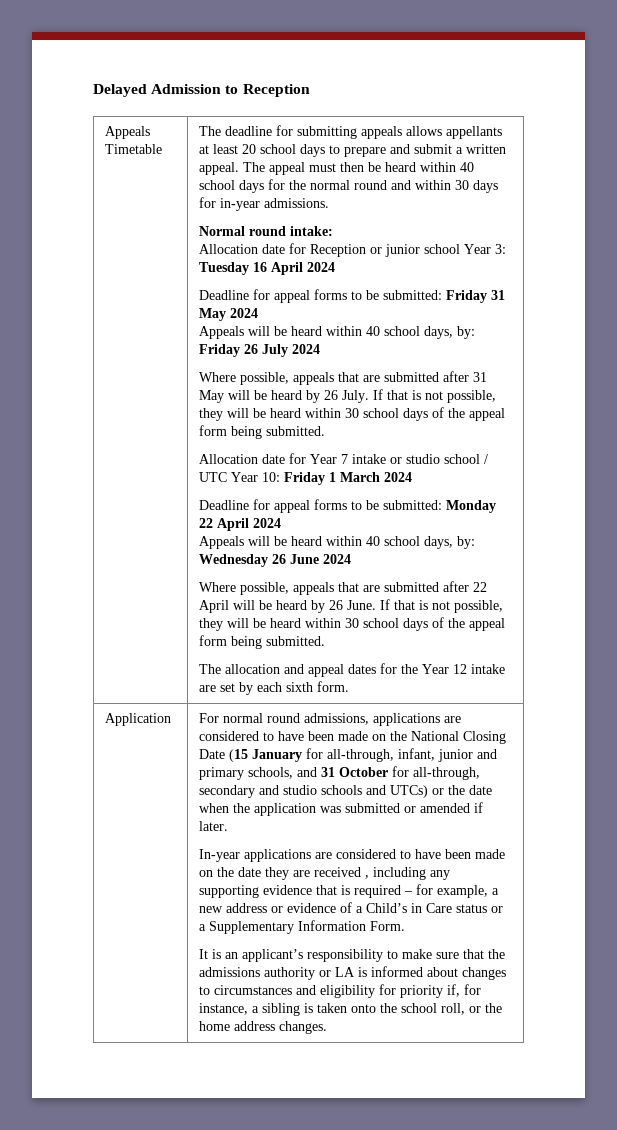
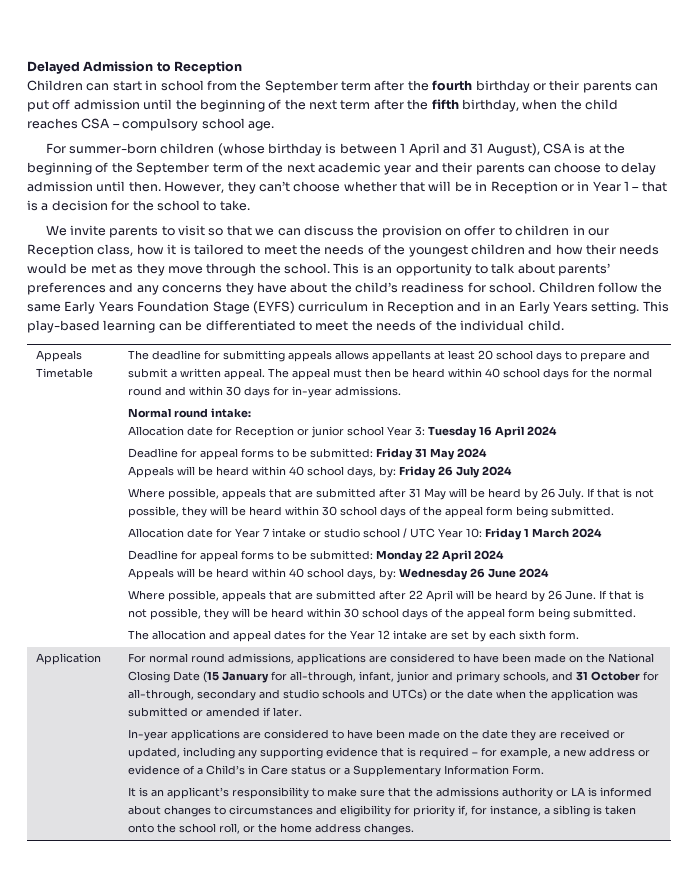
+ Children can start in school from the September term after the fourth birthday or their parents can put off admission until the beginning of the next term after the fifth birthday, when the child reaches CSA – compulsory school age.
+ For summer-born children (whose birthday is between 1 April and 31 August), CSA is at the beginning of the September term of the next academic year and their parents can choose to delay admission until then. However, they can’t choose whether that will be in Reception or in Year 1 – that is a decision for the school to take.
+ We invite parents to visit so that we can discuss the provision on offer to children in our Reception class, how it is tailored to meet the needs of the youngest children and how their needs would be met as they move through the school. This is an opportunity to talk about parents’ preferences and any concerns they have about the child’s readiness for school. Children follow the same Early Years Foundation Stage (EYFS) curriculum in Reception and in an Early Years setting. This play-based learning can be differentiated to meet the needs of the individual child.
- In-year applications are considered to have been made on the date they are received , including any supporting evidence that is required – for example, a new address or evidence of a Child’s in Care status or a Supplementary Information Form.
+ In-year applications are considered to have been made on the date they are received or updated, including any supporting evidence that is required – for example, a new address or evidence of a Child’s in Care status or a Supplementary Information Form.

